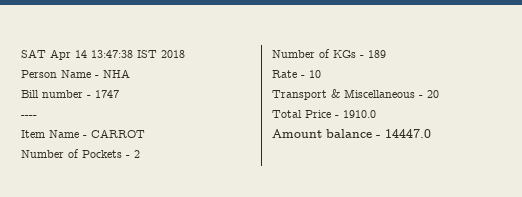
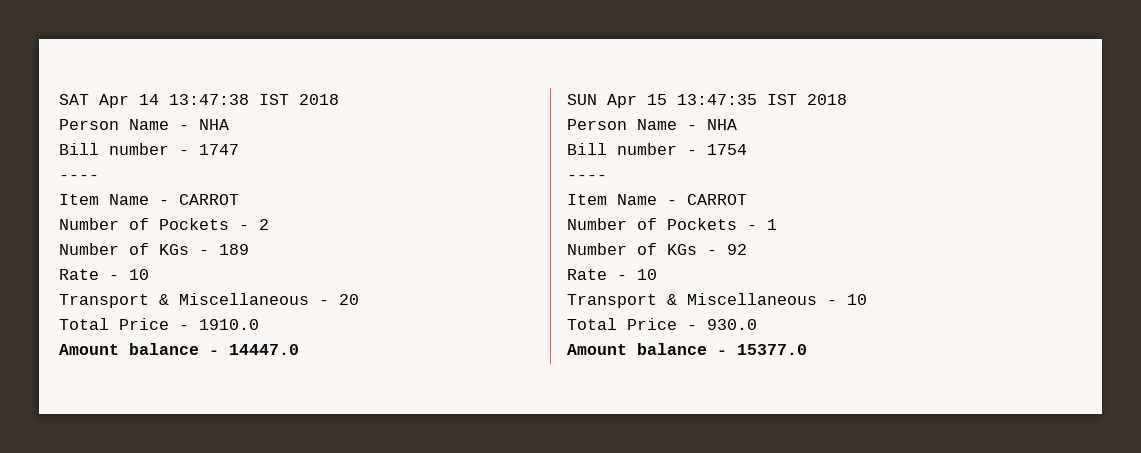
+ SUN Apr 15 13:47:35 IST 2018
+ Person Name - NHA
+ Bill number - 1754
+ ----
+ Item Name - CARROT
+ Number of Pockets - 1
+ Number of KGs - 92
+ Rate - 10
+ Transport & Miscellaneous - 10
+ Total Price - 930.0
+ Amount balance - 15377.0

